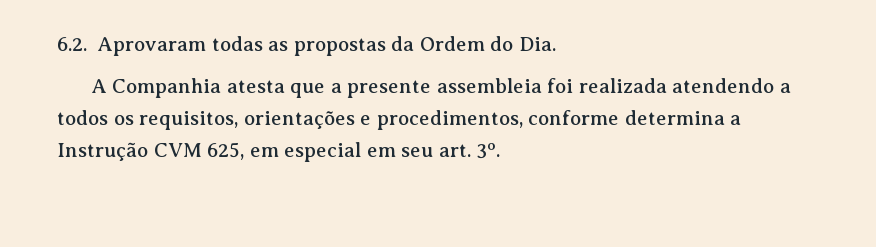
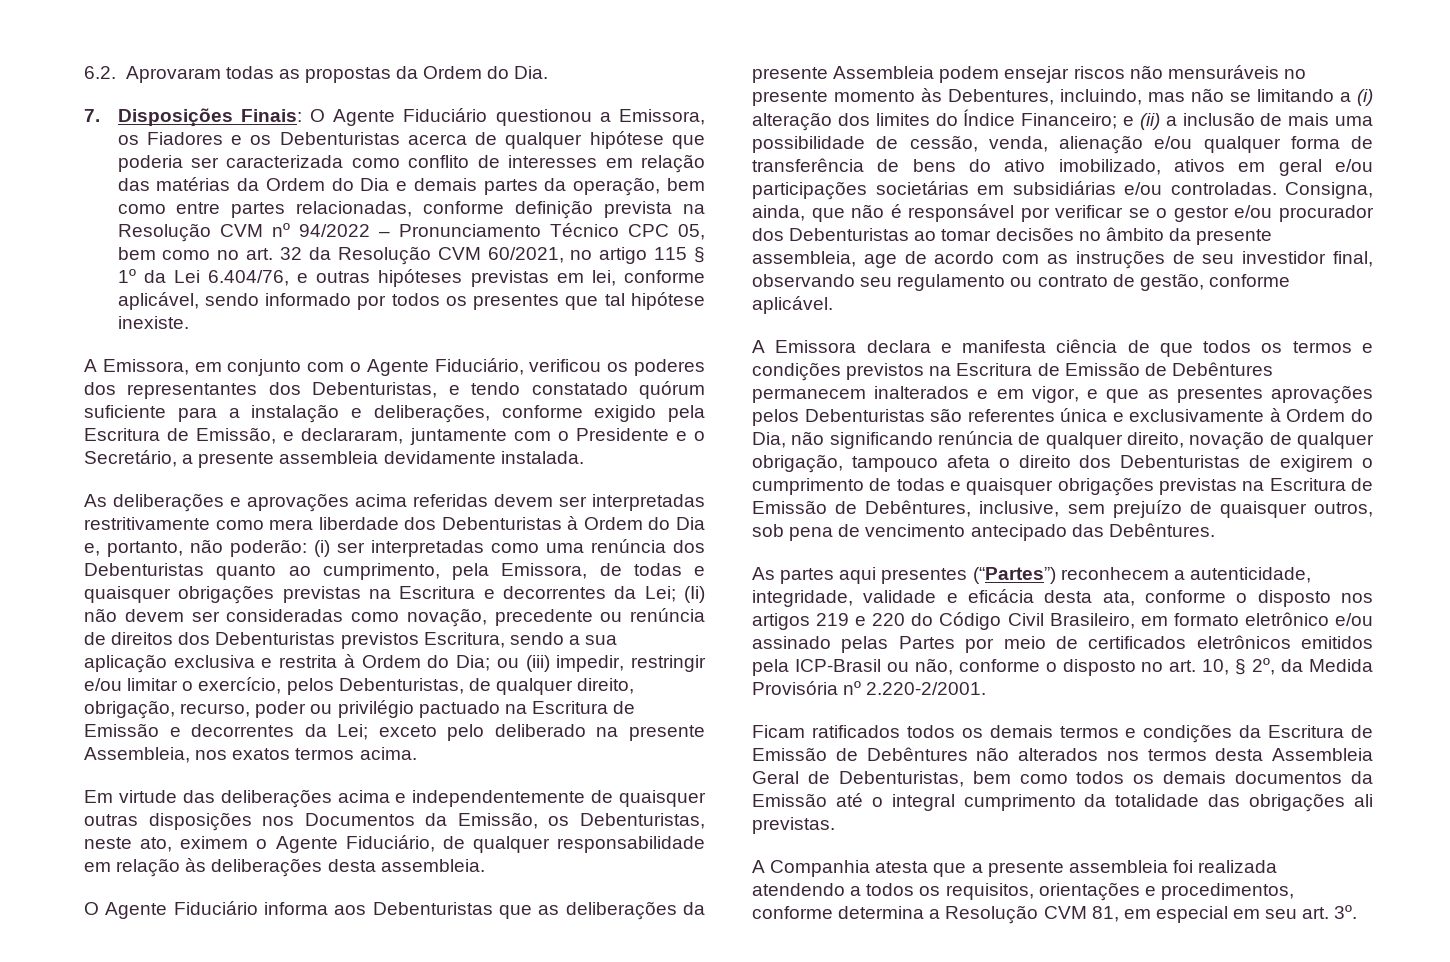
+ 7. Disposições Finais: O Agente Fiduciário questionou a Emissora, os Fiadores e os Debenturistas acerca de qualquer hipótese que poderia ser caracterizada como conflito de interesses em relação das matérias da Ordem do Dia e demais partes da operação, bem como entre partes relacionadas, conforme definição prevista na Resolução CVM nº 94/2022 – Pronunciamento Técnico CPC 05, bem como no art. 32 da Resolução CVM 60/2021, no artigo 115 § 1º da Lei 6.404/76, e outras hipóteses previstas em lei, conforme aplicável, sendo informado por todos os presentes que tal hipótese inexiste.
+ A Emissora, em conjunto com o Agente Fiduciário, verificou os poderes dos representantes dos Debenturistas, e tendo constatado quórum suficiente para a instalação e deliberações, conforme exigido pela Escritura de Emissão, e declararam, juntamente com o Presidente e o Secretário, a presente assembleia devidamente instalada.
+ As deliberações e aprovações acima referidas devem ser interpretadas restritivamente como mera liberdade dos Debenturistas à Ordem do Dia e, portanto, não poderão: (i) ser interpretadas como uma renúncia dos Debenturistas quanto ao cumprimento, pela Emissora, de todas e quaisquer obrigações previstas na Escritura e decorrentes da Lei; (Ii) não devem ser consideradas como novação, precedente ou renúncia de direitos dos Debenturistas previstos Escritura, sendo a sua aplicação exclusiva e restrita à Ordem do Dia; ou (iii) impedir, restringir e/ou limitar o exercício, pelos Debenturistas, de qualquer direito, obrigação, recurso, poder ou privilégio pactuado na Escritura de Emissão e decorrentes da Lei; exceto pelo deliberado na presente Assembleia, nos exatos termos acima.
+ Em virtude das deliberações acima e independentemente de quaisquer outras disposições nos Documentos da Emissão, os Debenturistas, neste ato, eximem o Agente Fiduciário, de qualquer responsabilidade em relação às deliberações desta assembleia.
+ O Agente Fiduciário informa aos Debenturistas que as deliberações da presente Assembleia podem ensejar riscos não mensuráveis no presente momento às Debentures, incluindo, mas não se limitando a (i) alteração dos limites do Índice Financeiro; e (ii) a inclusão de mais uma possibilidade de cessão, venda, alienação e/ou qualquer forma de transferência de bens do ativo imobilizado, ativos em geral e/ou participações societárias em subsidiárias e/ou controladas. Consigna, ainda, que não é responsável por verificar se o gestor e/ou procurador dos Debenturistas ao tomar decisões no âmbito da presente assembleia, age de acordo com as instruções de seu investidor final, observando seu regulamento ou contrato de gestão, conforme aplicável.
+ A Emissora declara e manifesta ciência de que todos os termos e condições previstos na Escritura de Emissão de Debêntures permanecem inalterados e em vigor, e que as presentes aprovações pelos Debenturistas são referentes única e exclusivamente à Ordem do Dia, não significando renúncia de qualquer direito, novação de qualquer obrigação, tampouco afeta o direito dos Debenturistas de exigirem o cumprimento de todas e quaisquer obrigações previstas na Escritura de Emissão de Debêntures, inclusive, sem prejuízo de quaisquer outros, sob pena de vencimento antecipado das Debêntures.
+ As partes aqui presentes (“Partes”) reconhecem a autenticidade, integridade, validade e eficácia desta ata, conforme o disposto nos artigos 219 e 220 do Código Civil Brasileiro, em formato eletrônico e/ou assinado pelas Partes por meio de certificados eletrônicos emitidos pela ICP-Brasil ou não, conforme o disposto no art. 10, § 2º, da Medida Provisória nº 2.220-2/2001.
+ Ficam ratificados todos os demais termos e condições da Escritura de Emissão de Debêntures não alterados nos termos desta Assembleia Geral de Debenturistas, bem como todos os demais documentos da Emissão até o integral cumprimento da totalidade das obrigações ali previstas.
- A Companhia atesta que a presente assembleia foi realizada atendendo a todos os requisitos, orientações e procedimentos, conforme determina a Instrução CVM 625, em especial em seu art. 3º.
+ A Companhia atesta que a presente assembleia foi realizada atendendo a todos os requisitos, orientações e procedimentos, conforme determina a Resolução CVM 81, em especial em seu art. 3º.

